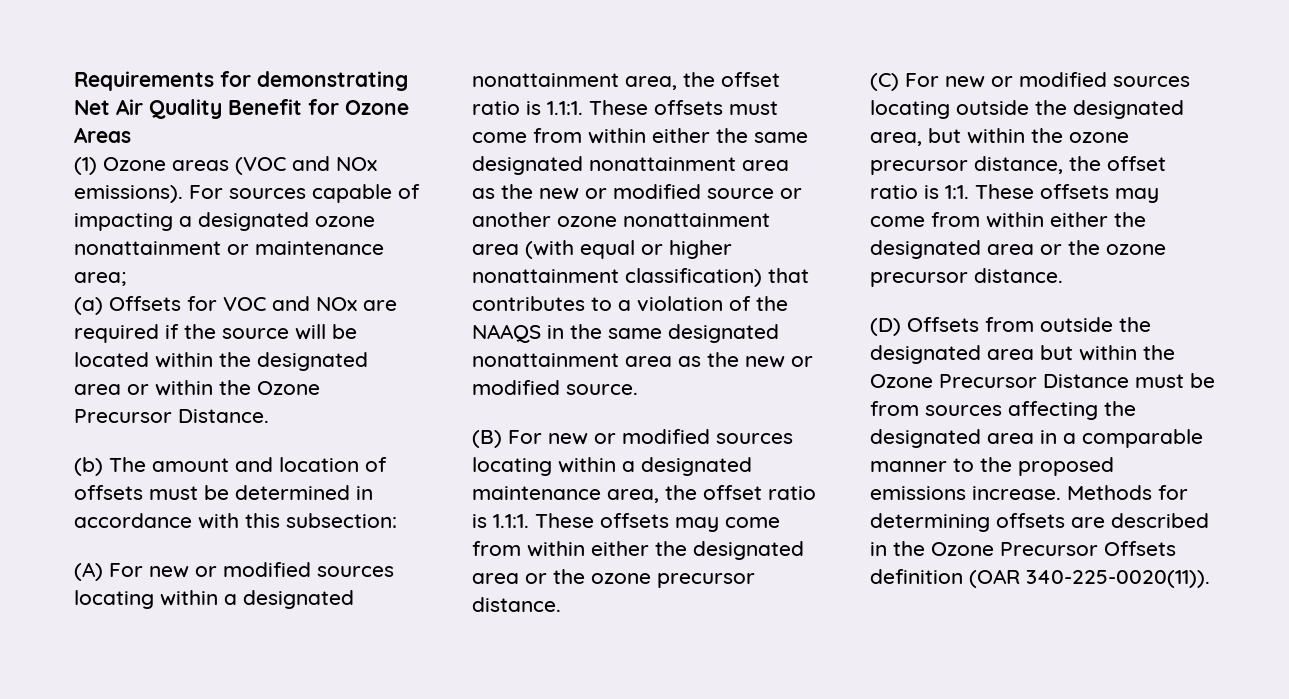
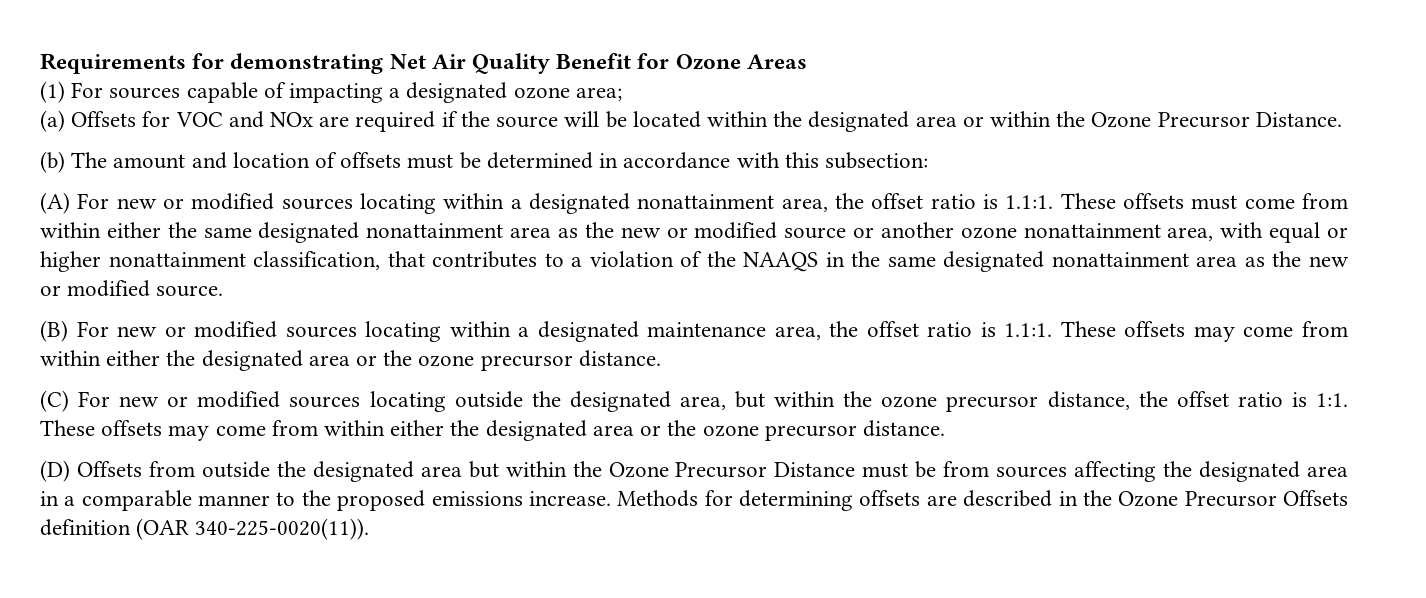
- (1) Ozone areas (VOC and NOx emissions). For sources capable of impacting a designated ozone nonattainment or maintenance area;
+ (1) For sources capable of impacting a designated ozone area;
- (A) For new or modified sources locating within a designated nonattainment area, the offset ratio is 1.1:1. These offsets must come from within either the same designated nonattainment area as the new or modified source or another ozone nonattainment area (with equal or higher nonattainment classification) that contributes to a violation of the NAAQS in the same designated nonattainment area as the new or modified source.
+ (A) For new or modified sources locating within a designated nonattainment area, the offset ratio is 1.1:1. These offsets must come from within either the same designated nonattainment area as the new or modified source or another ozone nonattainment area, with equal or higher nonattainment classification, that contributes to a violation of the NAAQS in the same designated nonattainment area as the new or modified source.

